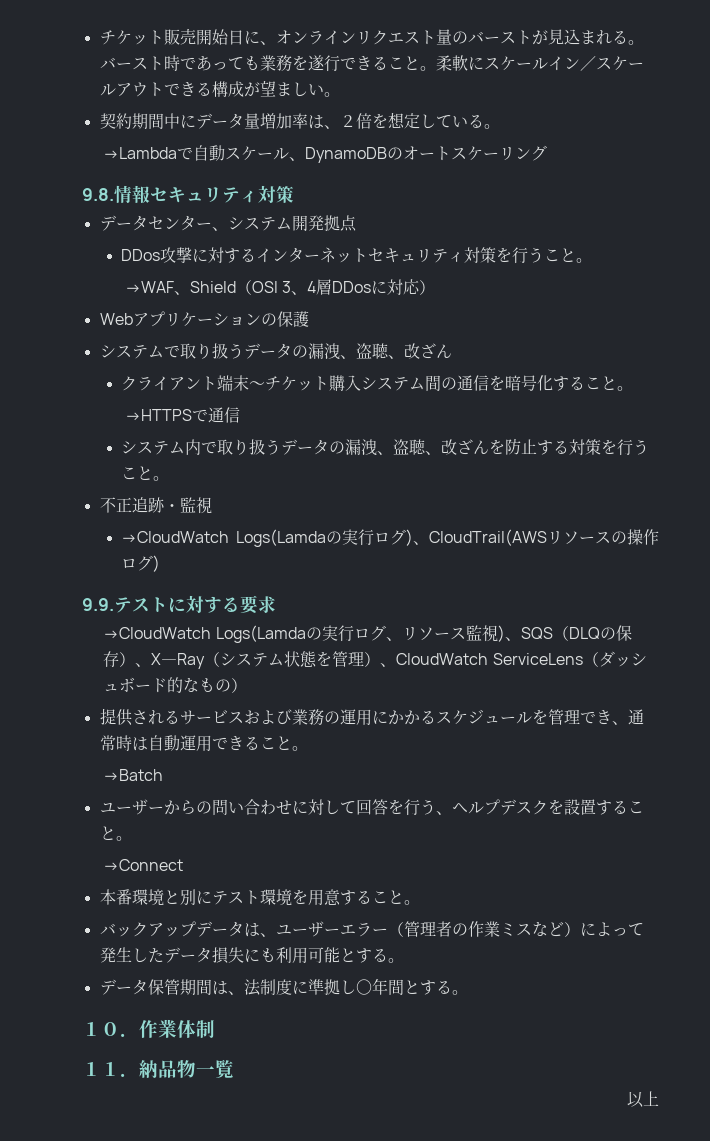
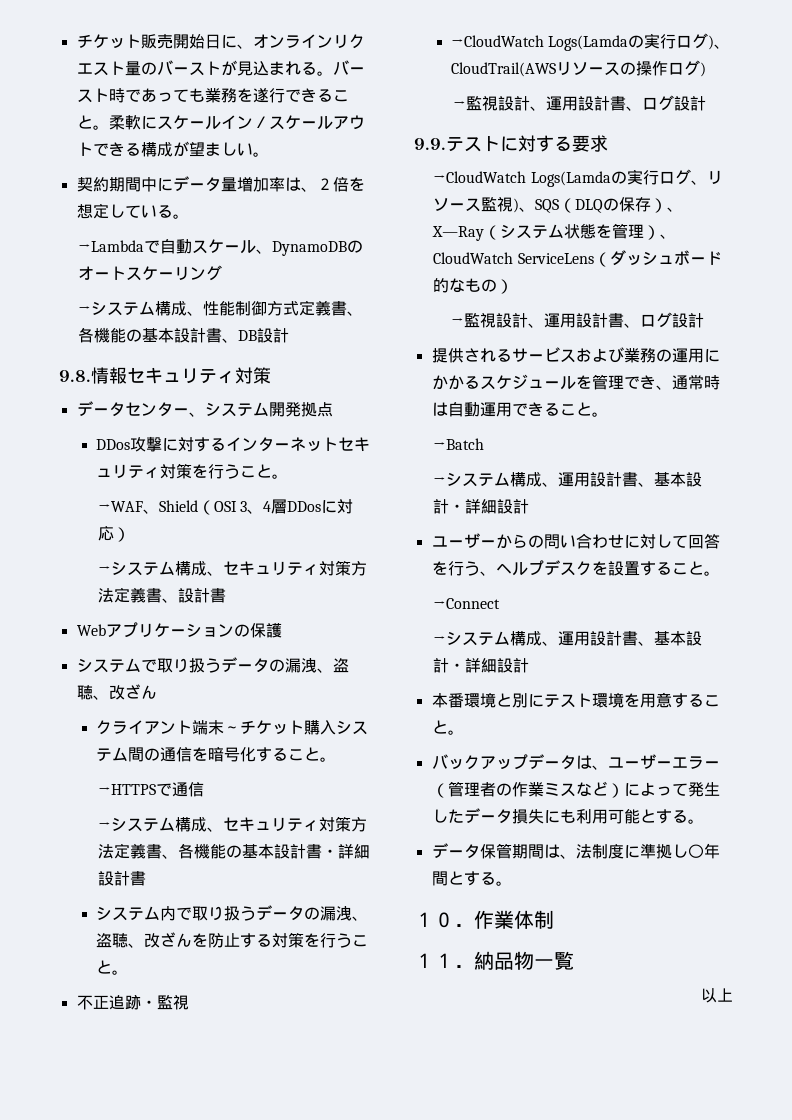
+ →システム構成、性能制御方式定義書、各機能の基本設計書、DB設計
+ →システム構成、セキュリティ対策方法定義書、設計書
+ →システム構成、セキュリティ対策方法定義書、各機能の基本設計書・詳細設計書
  →CloudWatch Logs(Lamdaの実行ログ)、CloudTrail(AWSリソースの操作ログ)
+ →監視設計、運用設計書、ログ設計
  →CloudWatch Logs(Lamdaの実行ログ、リソース監視)、SQS（DLQの保存）、X―Ray（システム状態を管理）、CloudWatch ServiceLens（ダッシュボード的なもの）
+ →監視設計、運用設計書、ログ設計
  →Batch
+ →システム構成、運用設計書、基本設計・詳細設計
  →Connect
+ →システム構成、運用設計書、基本設計・詳細設計

